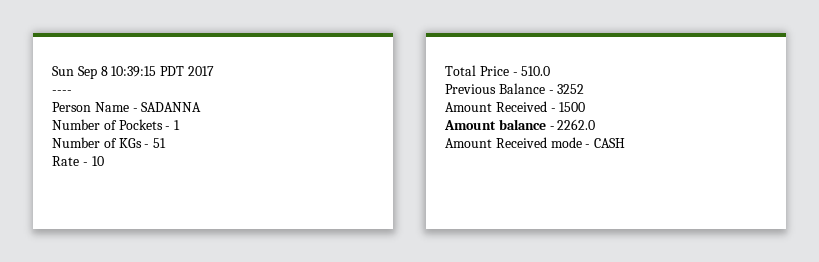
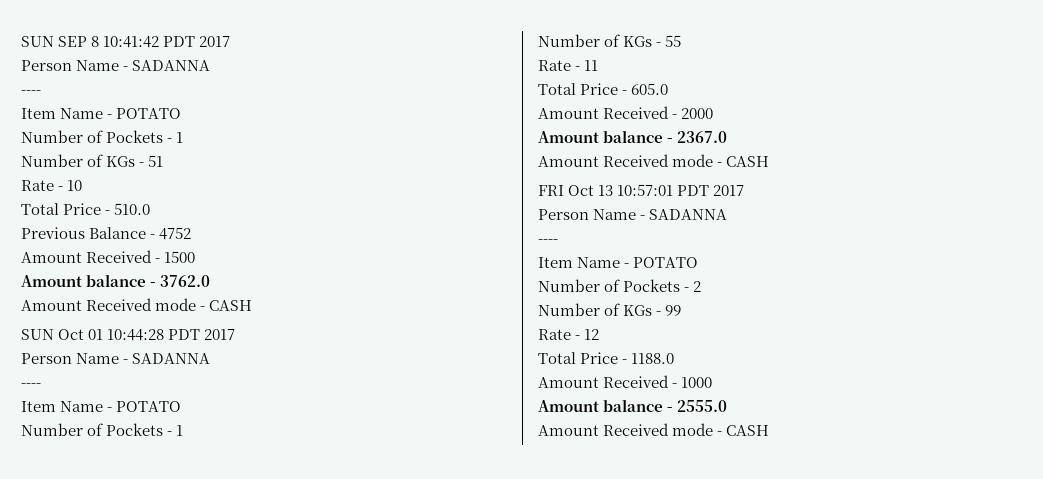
- Sun Sep 8 10:39:15 PDT 2017
+ SUN SEP 8 10:41:42 PDT 2017
+ Person Name - SADANNA
  ----
- Person Name - SADANNA
+ Item Name - POTATO
- Previous Balance - 3252
+ Previous Balance - 4752
- Amount balance - 2262.0
+ Amount balance - 3762.0
+ Amount Received mode - CASH
+ SUN Oct 01 10:44:28 PDT 2017
+ Person Name - SADANNA
+ ----
+ Item Name - POTATO
+ Number of Pockets - 1
+ Number of KGs - 55
+ Rate - 11
+ Total Price - 605.0
+ Amount Received - 2000
+ Amount balance - 2367.0
+ Amount Received mode - CASH
+ FRI Oct 13 10:57:01 PDT 2017
+ Person Name - SADANNA
+ ----
+ Item Name - POTATO
+ Number of Pockets - 2
+ Number of KGs - 99
+ Rate - 12
+ Total Price - 1188.0
+ Amount Received - 1000
+ Amount balance - 2555.0

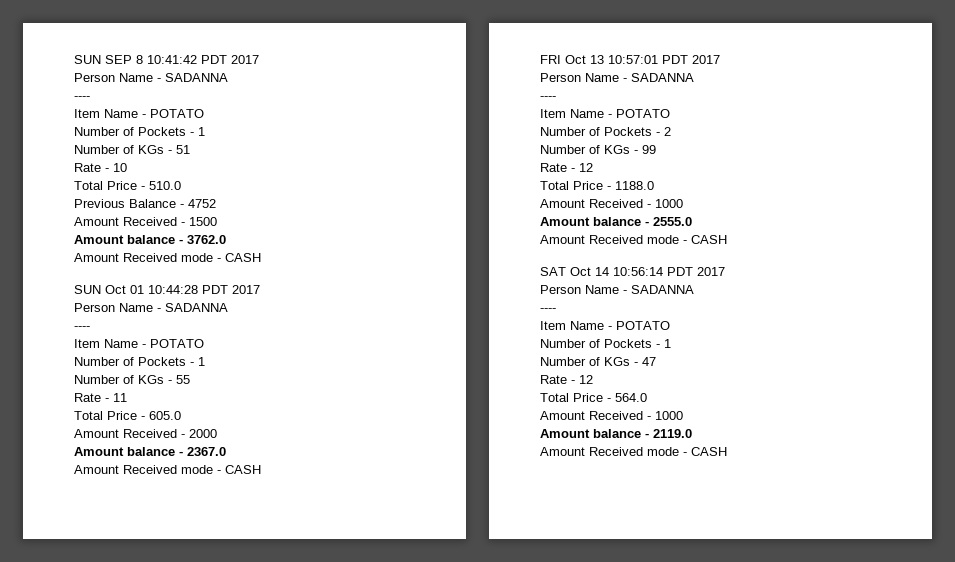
+ SAT Oct 14 10:56:14 PDT 2017
+ Person Name - SADANNA
+ ----
+ Item Name - POTATO
+ Number of Pockets - 1
+ Number of KGs - 47
+ Rate - 12
+ Total Price - 564.0
+ Amount Received - 1000
+ Amount balance - 2119.0
+ Amount Received mode - CASH

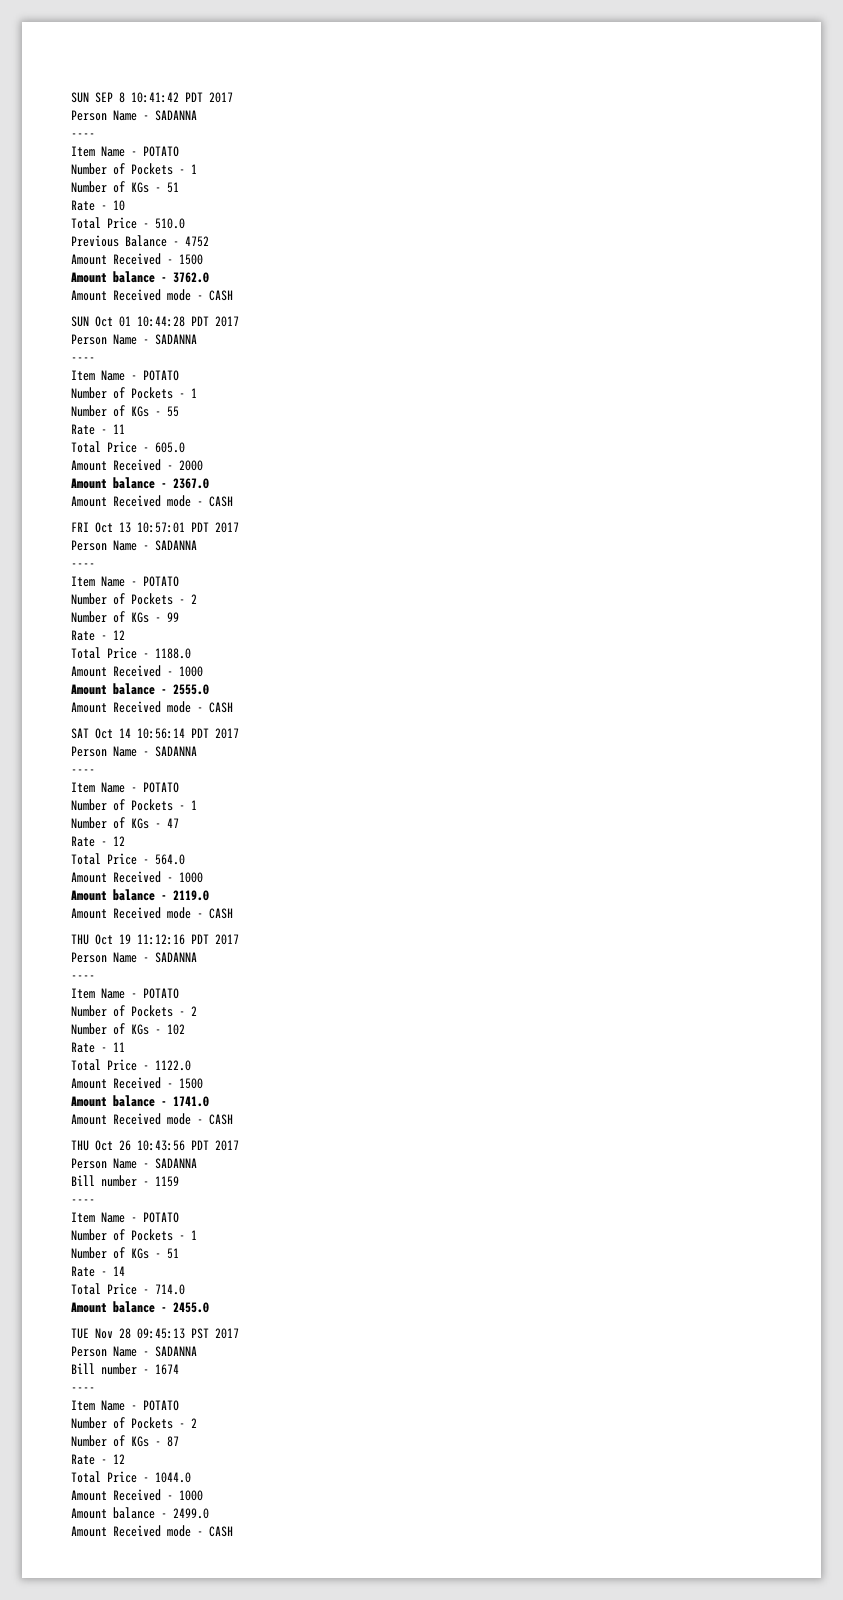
+ THU Oct 19 11:12:16 PDT 2017
+ Person Name - SADANNA
+ ----
+ Item Name - POTATO
+ Number of Pockets - 2
+ Number of KGs - 102
+ Rate - 11
+ Total Price - 1122.0
+ Amount Received - 1500
+ Amount balance - 1741.0
+ Amount Received mode - CASH
+ THU Oct 26 10:43:56 PDT 2017
+ Person Name - SADANNA
+ Bill number - 1159
+ ----
+ Item Name - POTATO
+ Number of Pockets - 1
+ Number of KGs - 51
+ Rate - 14
+ Total Price - 714.0
+ Amount balance - 2455.0
+ TUE Nov 28 09:45:13 PST 2017
+ Person Name - SADANNA
+ Bill number - 1674
+ ----
+ Item Name - POTATO
+ Number of Pockets - 2
+ Number of KGs - 87
+ Rate - 12
+ Total Price - 1044.0
+ Amount Received - 1000
+ Amount balance - 2499.0
+ Amount Received mode - CASH

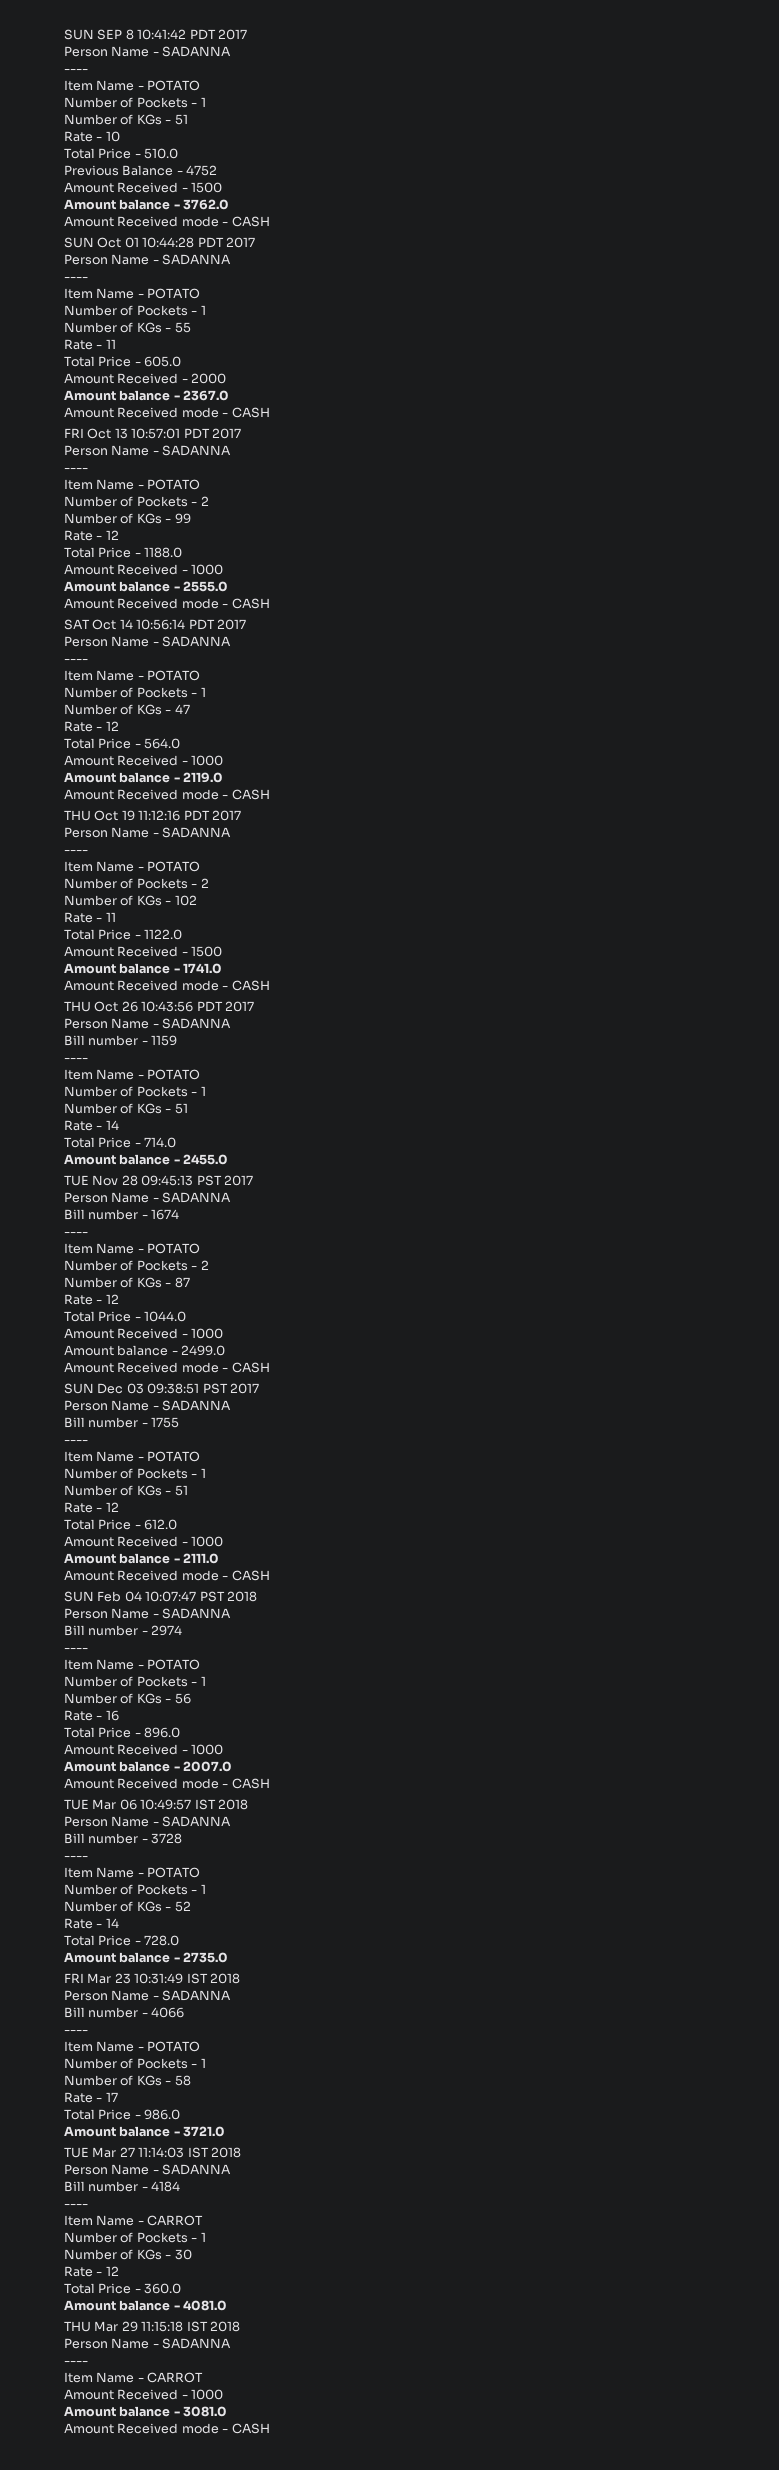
+ SUN Dec 03 09:38:51 PST 2017
+ Person Name - SADANNA
+ Bill number - 1755
+ ----
+ Item Name - POTATO
+ Number of Pockets - 1
+ Number of KGs - 51
+ Rate - 12
+ Total Price - 612.0
+ Amount Received - 1000
+ Amount balance - 2111.0
+ Amount Received mode - CASH
+ SUN Feb 04 10:07:47 PST 2018
+ Person Name - SADANNA
+ Bill number - 2974
+ ----
+ Item Name - POTATO
+ Number of Pockets - 1
+ Number of KGs - 56
+ Rate - 16
+ Total Price - 896.0
+ Amount Received - 1000
+ Amount balance - 2007.0
+ Amount Received mode - CASH
+ TUE Mar 06 10:49:57 IST 2018
+ Person Name - SADANNA
+ Bill number - 3728
+ ----
+ Item Name - POTATO
+ Number of Pockets - 1
+ Number of KGs - 52
+ Rate - 14
+ Total Price - 728.0
+ Amount balance - 2735.0
+ FRI Mar 23 10:31:49 IST 2018
+ Person Name - SADANNA
+ Bill number - 4066
+ ----
+ Item Name - POTATO
+ Number of Pockets - 1
+ Number of KGs - 58
+ Rate - 17
+ Total Price - 986.0
+ Amount balance - 3721.0
+ TUE Mar 27 11:14:03 IST 2018
+ Person Name - SADANNA
+ Bill number - 4184
+ ----
+ Item Name - CARROT
+ Number of Pockets - 1
+ Number of KGs - 30
+ Rate - 12
+ Total Price - 360.0
+ Amount balance - 4081.0
+ THU Mar 29 11:15:18 IST 2018
+ Person Name - SADANNA
+ ----
+ Item Name - CARROT
+ Amount Received - 1000
+ Amount balance - 3081.0
+ Amount Received mode - CASH

